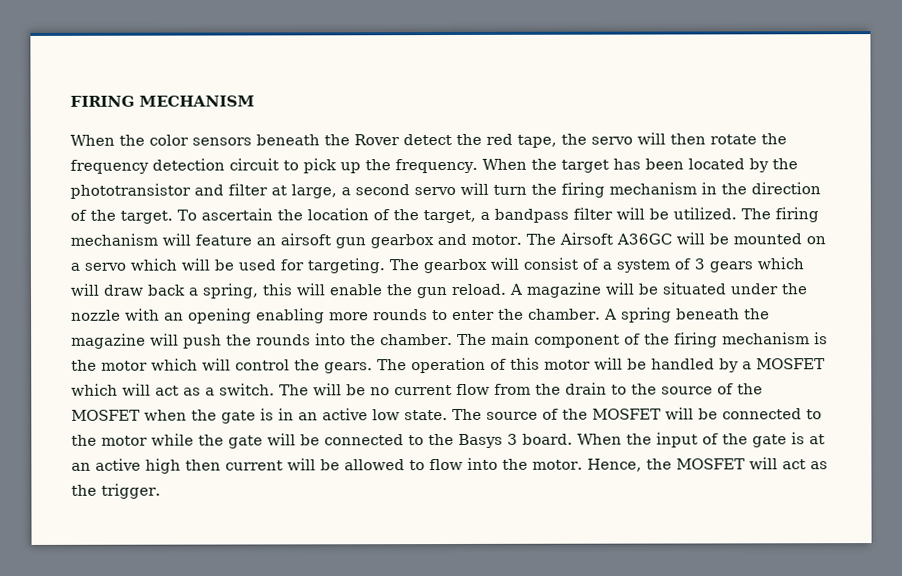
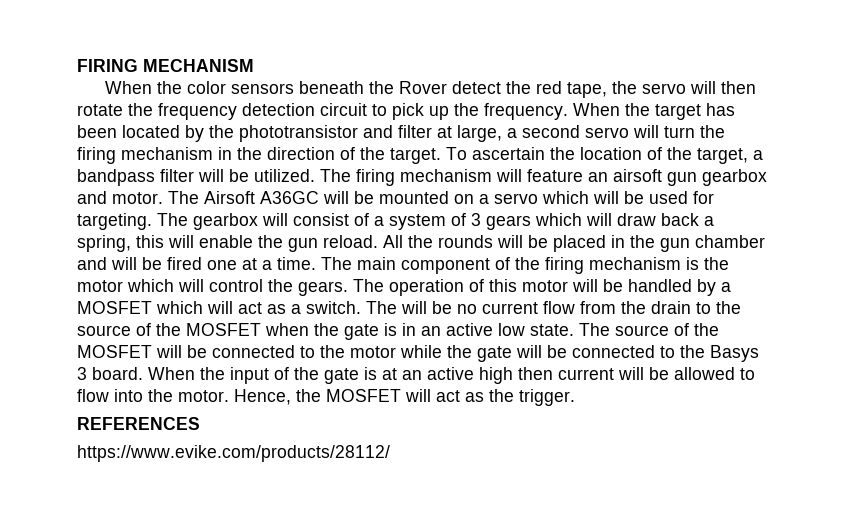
- A magazine will be situated under the nozzle with an opening enabling more rounds to enter the chamber. A spring beneath the magazine will push the rounds into the chamber.
+ All the rounds will be placed in the gun chamber and will be fired one at a time.
+ REFERENCES
+ https://www.evike.com/products/28112/

